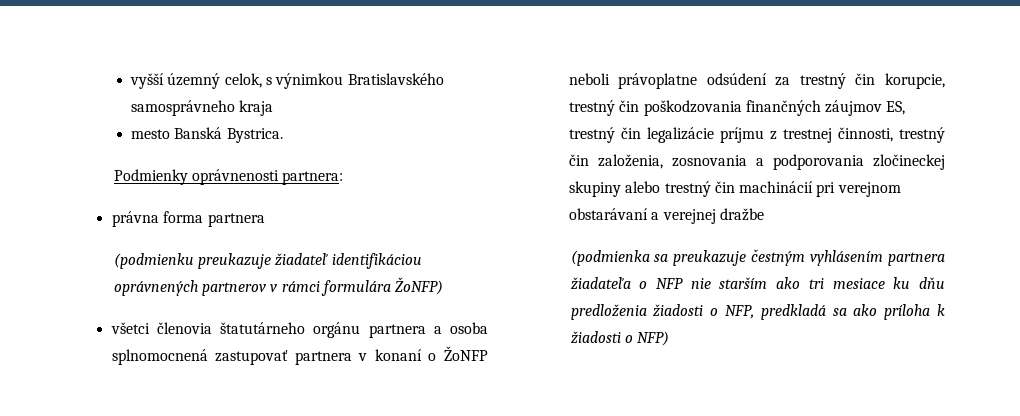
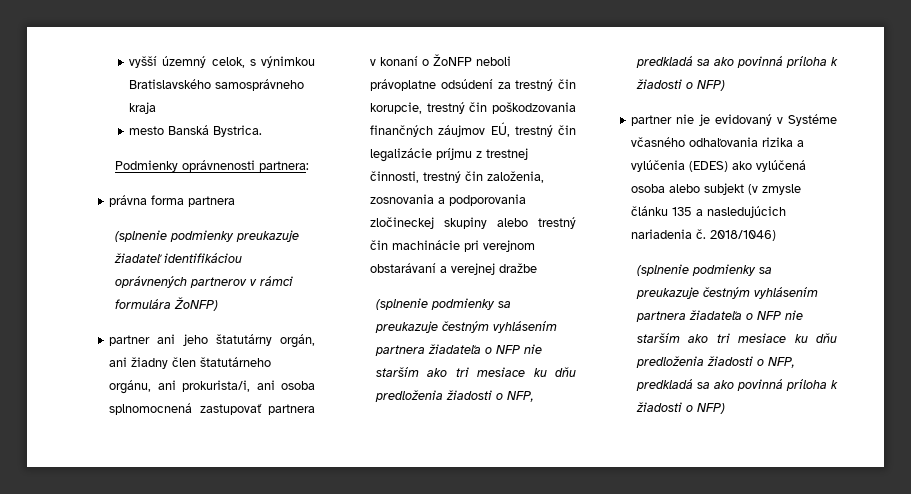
- (podmienku preukazuje žiadateľ identifikáciou oprávnených partnerov v rámci formulára ŽoNFP)
+ (splnenie podmienky preukazuje žiadateľ identifikáciou oprávnených partnerov v rámci formulára ŽoNFP)
- všetci členovia štatutárneho orgánu partnera a osoba splnomocnená zastupovať partnera v konaní o ŽoNFP neboli právoplatne odsúdení za trestný čin korupcie, trestný čin poškodzovania finančných záujmov ES, trestný čin legalizácie príjmu z trestnej činnosti, trestný čin založenia, zosnovania a podporovania zločineckej skupiny alebo trestný čin machinácií pri verejnom obstarávaní a verejnej dražbe
- (podmienka sa preukazuje čestným vyhlásením partnera žiadateľa o NFP nie starším ako tri mesiace ku dňu predloženia žiadosti o NFP, predkladá sa ako príloha k žiadosti o NFP)
+ partner ani jeho štatutárny orgán, ani žiadny člen štatutárneho orgánu, ani prokurista/i, ani osoba splnomocnená zastupovať partnera v konaní o ŽoNFP neboli právoplatne odsúdení za trestný čin korupcie, trestný čin poškodzovania finančných záujmov EÚ, trestný čin legalizácie príjmu z trestnej činnosti, trestný čin založenia, zosnovania a podporovania zločineckej skupiny alebo trestný čin machinácie pri verejnom obstarávaní a verejnej dražbe
+ (splnenie podmienky sa preukazuje čestným vyhlásením partnera žiadateľa o NFP nie starším ako tri mesiace ku dňu predloženia žiadosti o NFP, predkladá sa ako povinná príloha k žiadosti o NFP)
+ partner nie je evidovaný v Systéme včasného odhaľovania rizika a vylúčenia (EDES) ako vylúčená osoba alebo subjekt (v zmysle článku 135 a nasledujúcich nariadenia č. 2018/1046)
+ (splnenie podmienky sa preukazuje čestným vyhlásením partnera žiadateľa o NFP nie starším ako tri mesiace ku dňu predloženia žiadosti o NFP, predkladá sa ako povinná príloha k žiadosti o NFP)

